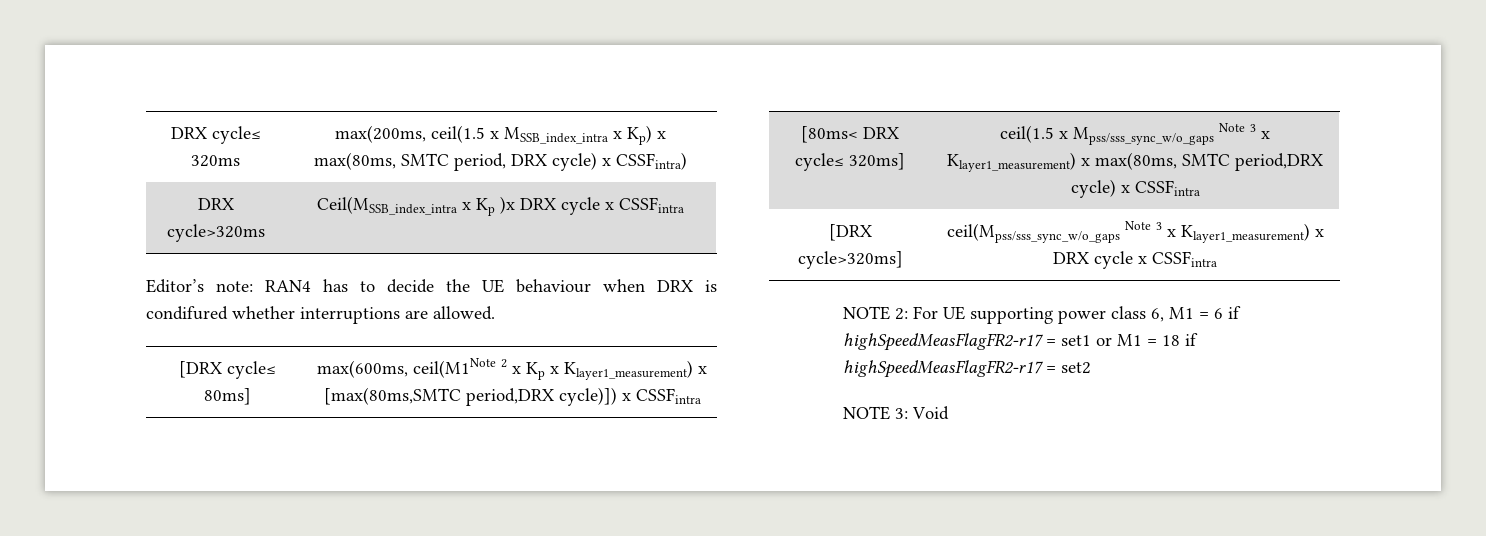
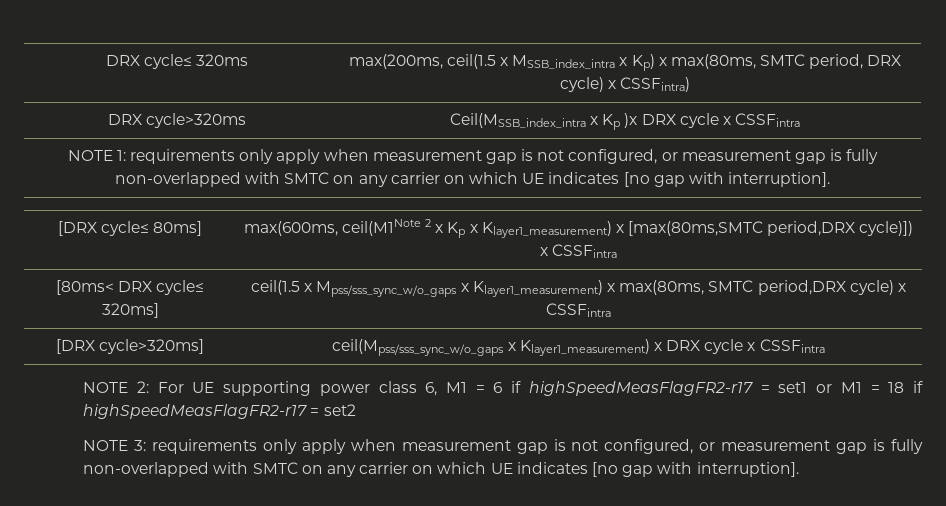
- Editor’s note: RAN4 has to decide the UE behaviour when DRX is condifured whether interruptions are allowed.
+ NOTE 1: requirements only apply when measurement gap is not configured, or measurement gap is fully non-overlapped with SMTC on any carrier on which UE indicates [no gap with interruption].
- [80ms< DRX cycle≤ 320ms] | ceil(1.5 x Mpss/sss_sync_w/o_gaps Note 3 x Klayer1_measurement) x max(80ms, SMTC period,DRX cycle) x CSSFintra
+ [80ms< DRX cycle≤ 320ms] | ceil(1.5 x Mpss/sss_sync_w/o_gaps x Klayer1_measurement) x max(80ms, SMTC period,DRX cycle) x CSSFintra
- [DRX cycle>320ms] | ceil(Mpss/sss_sync_w/o_gaps Note 3 x Klayer1_measurement) x DRX cycle x CSSFintra
+ [DRX cycle>320ms] | ceil(Mpss/sss_sync_w/o_gaps x Klayer1_measurement) x DRX cycle x CSSFintra
- NOTE 3: Void
+ NOTE 3: requirements only apply when measurement gap is not configured, or measurement gap is fully non-overlapped with SMTC on any carrier on which UE indicates [no gap with interruption].

